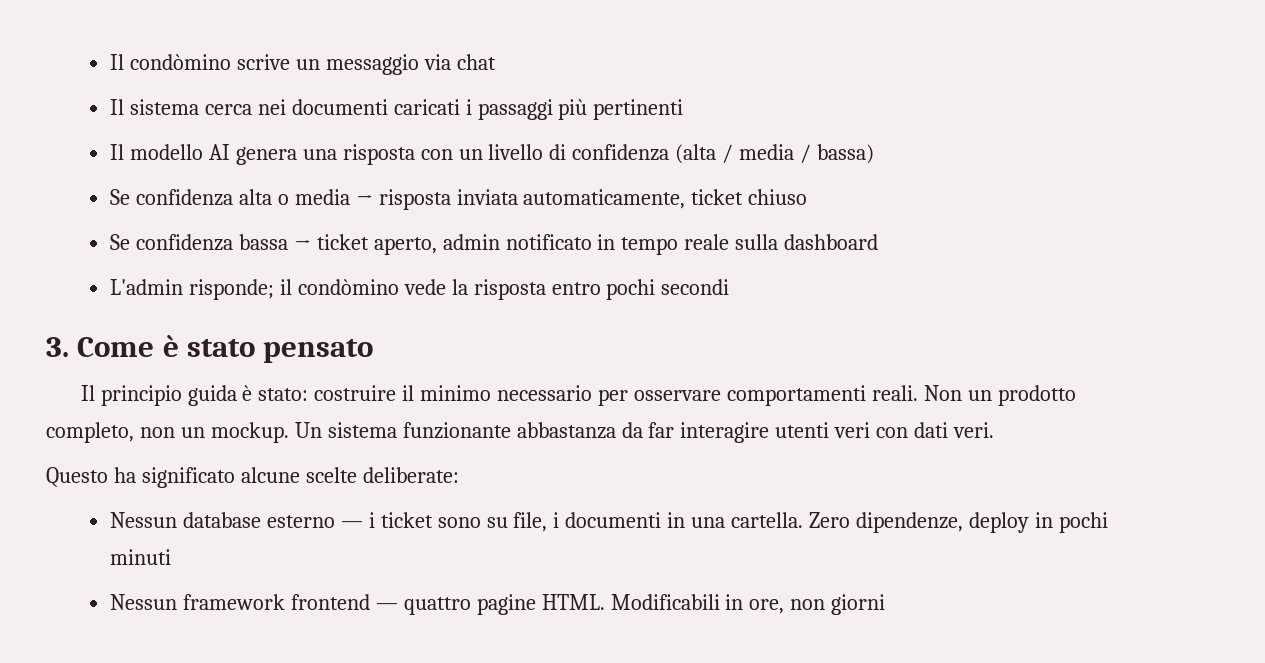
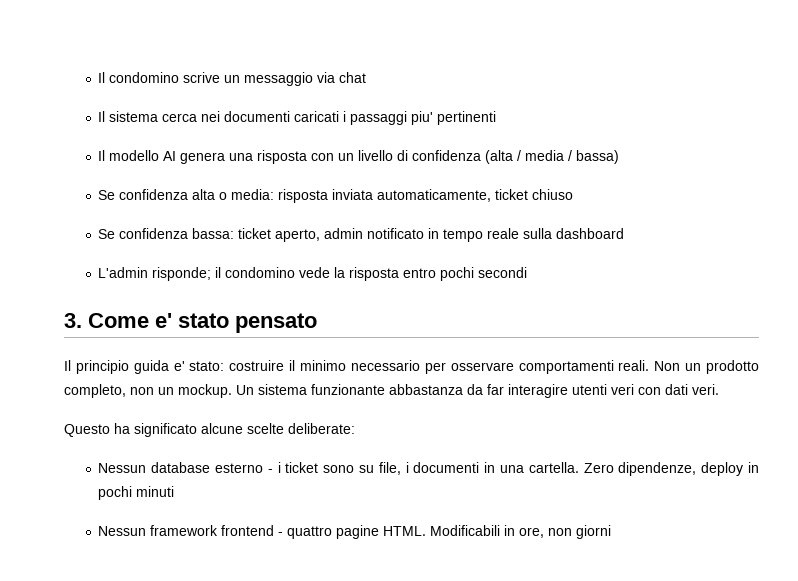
- Il condòmino scrive un messaggio via chat
+ Il condomino scrive un messaggio via chat
- Il sistema cerca nei documenti caricati i passaggi più pertinenti
+ Il sistema cerca nei documenti caricati i passaggi piu' pertinenti
- Se confidenza alta o media → risposta inviata automaticamente, ticket chiuso
+ Se confidenza alta o media: risposta inviata automaticamente, ticket chiuso
- Se confidenza bassa → ticket aperto, admin notificato in tempo reale sulla dashboard
+ Se confidenza bassa: ticket aperto, admin notificato in tempo reale sulla dashboard
- L'admin risponde; il condòmino vede la risposta entro pochi secondi
+ L'admin risponde; il condomino vede la risposta entro pochi secondi
- 3. Come è stato pensato
+ 3. Come e' stato pensato
- Il principio guida è stato: costruire il minimo necessario per osservare comportamenti reali.
+ Il principio guida e' stato: costruire il minimo necessario per osservare comportamenti reali.
- Nessun database esterno — i ticket sono su file, i documenti in una cartella.
+ Nessun database esterno - i ticket sono su file, i documenti in una cartella.
- Nessun framework frontend — quattro pagine HTML.
+ Nessun framework frontend - quattro pagine HTML.

